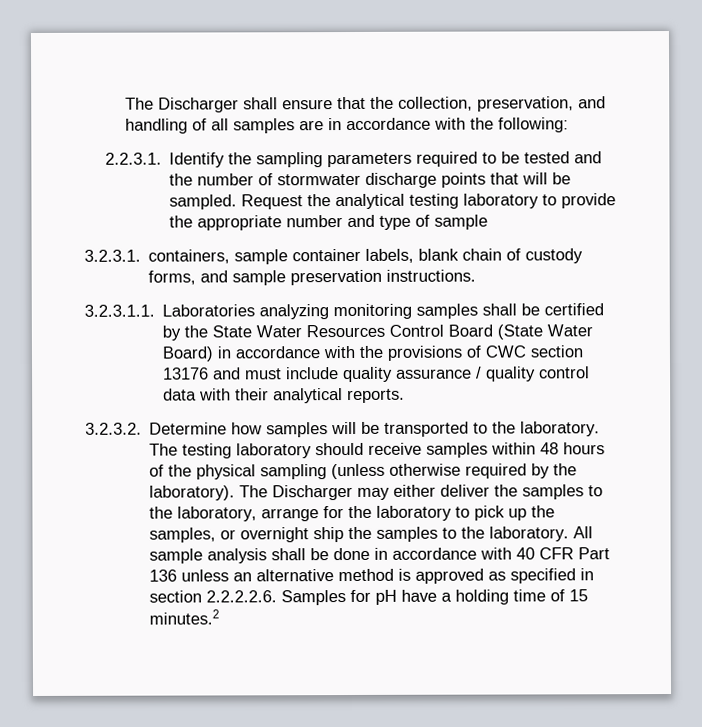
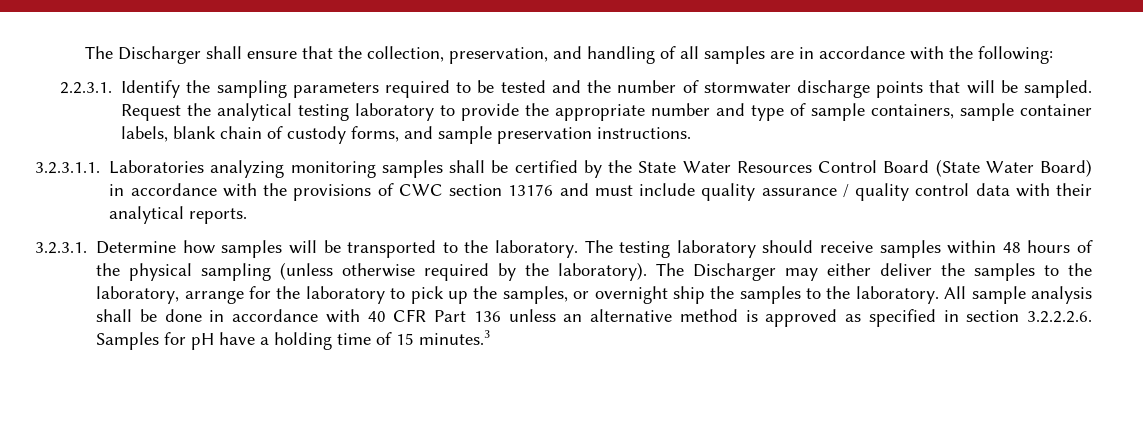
- Request the analytical testing laboratory to provide the appropriate number and type of sample
- 3.2.3.1. containers, sample container labels, blank chain of custody forms, and sample preservation instructions.
+ Request the analytical testing laboratory to provide the appropriate number and type of sample containers, sample container labels, blank chain of custody forms, and sample preservation instructions.
- 3.2.3.2. Determine how samples will be transported to the laboratory.
+ 3.2.3.1. Determine how samples will be transported to the laboratory.
- All sample analysis shall be done in accordance with 40 CFR Part 136 unless an alternative method is approved as specified in section 2.2.2.2.6. Samples for pH have a holding time of 15 minutes.2
+ All sample analysis shall be done in accordance with 40 CFR Part 136 unless an alternative method is approved as specified in section 3.2.2.2.6. Samples for pH have a holding time of 15 minutes.3

